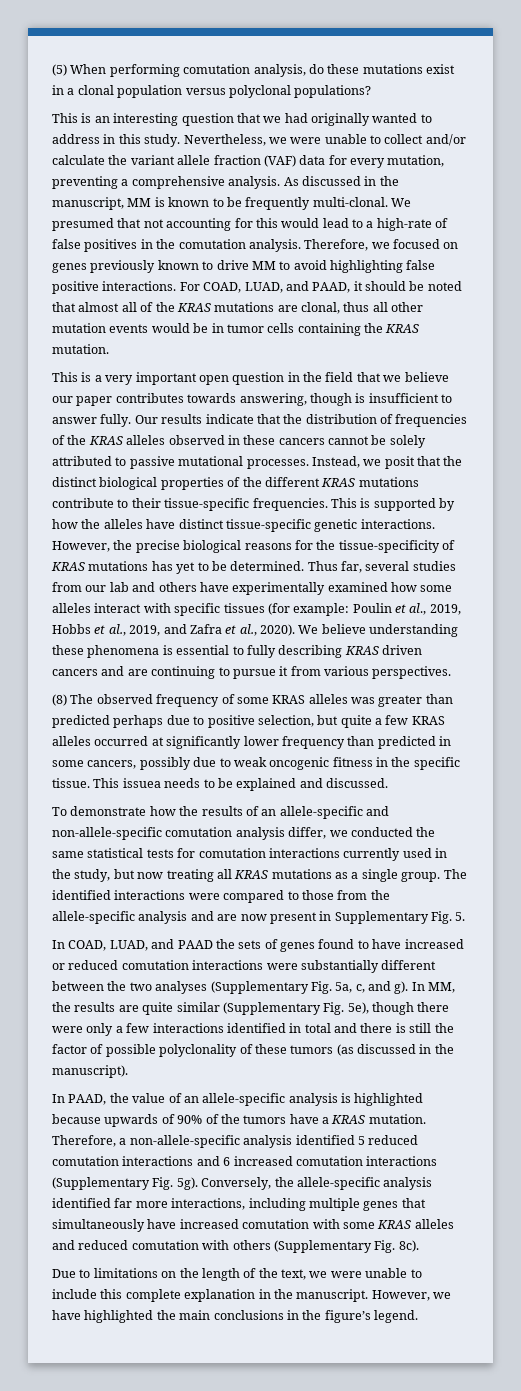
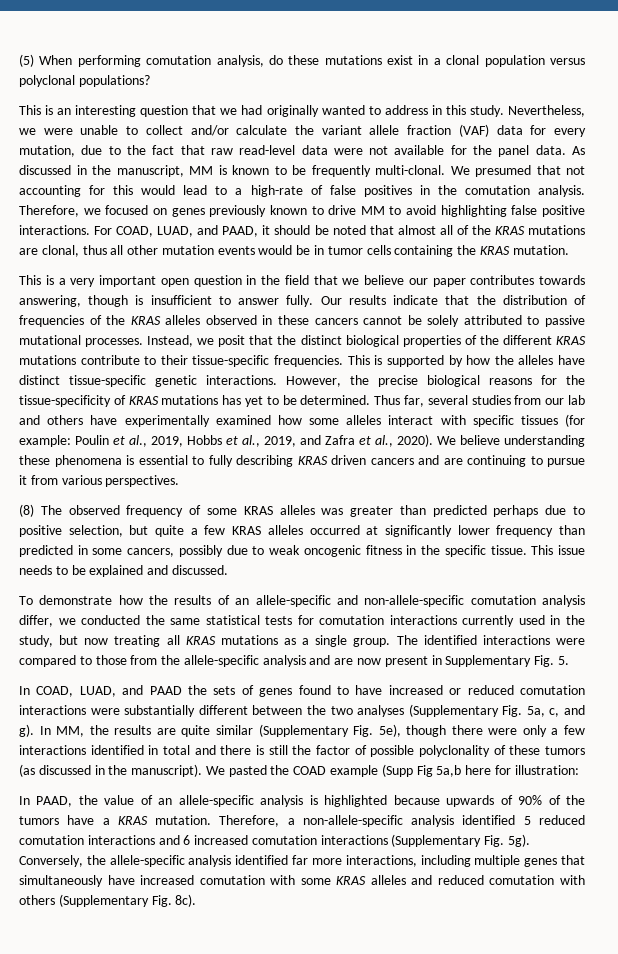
- Nevertheless, we were unable to collect and/or calculate the variant allele fraction (VAF) data for every mutation, preventing a comprehensive analysis.
+ Nevertheless, we were unable to collect and/or calculate the variant allele fraction (VAF) data for every mutation, due to the fact that raw read-level data were not available for the panel data.
- This issuea needs to be explained and discussed.
+ This issue needs to be explained and discussed.
+ We pasted the COAD example (Supp Fig 5a,b here for illustration:
- Due to limitations on the length of the text, we were unable to include this complete explanation in the manuscript. However, we have highlighted the main conclusions in the figure’s legend.

